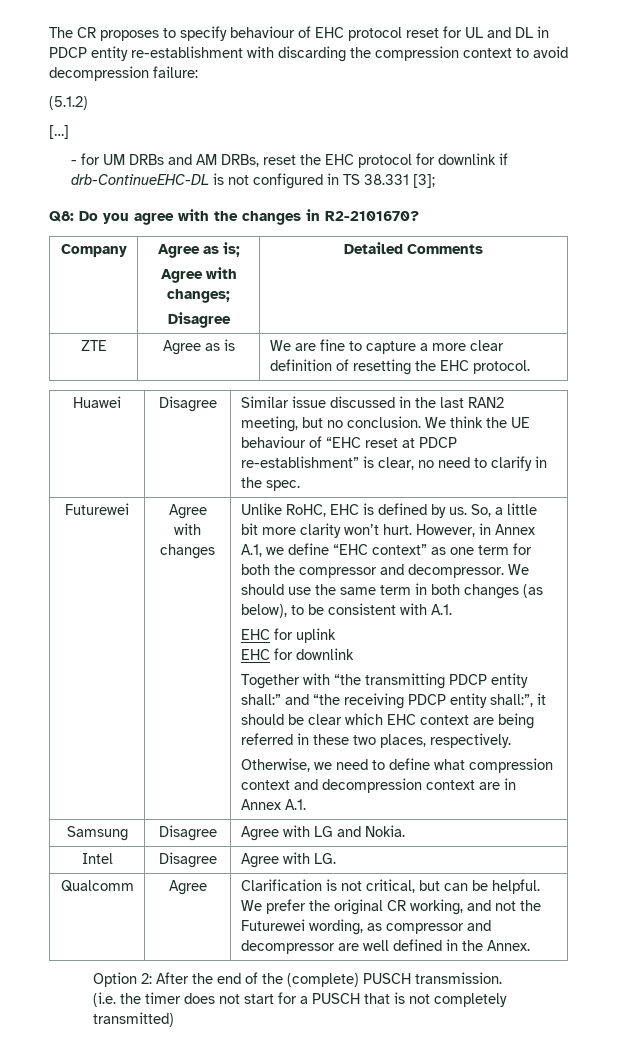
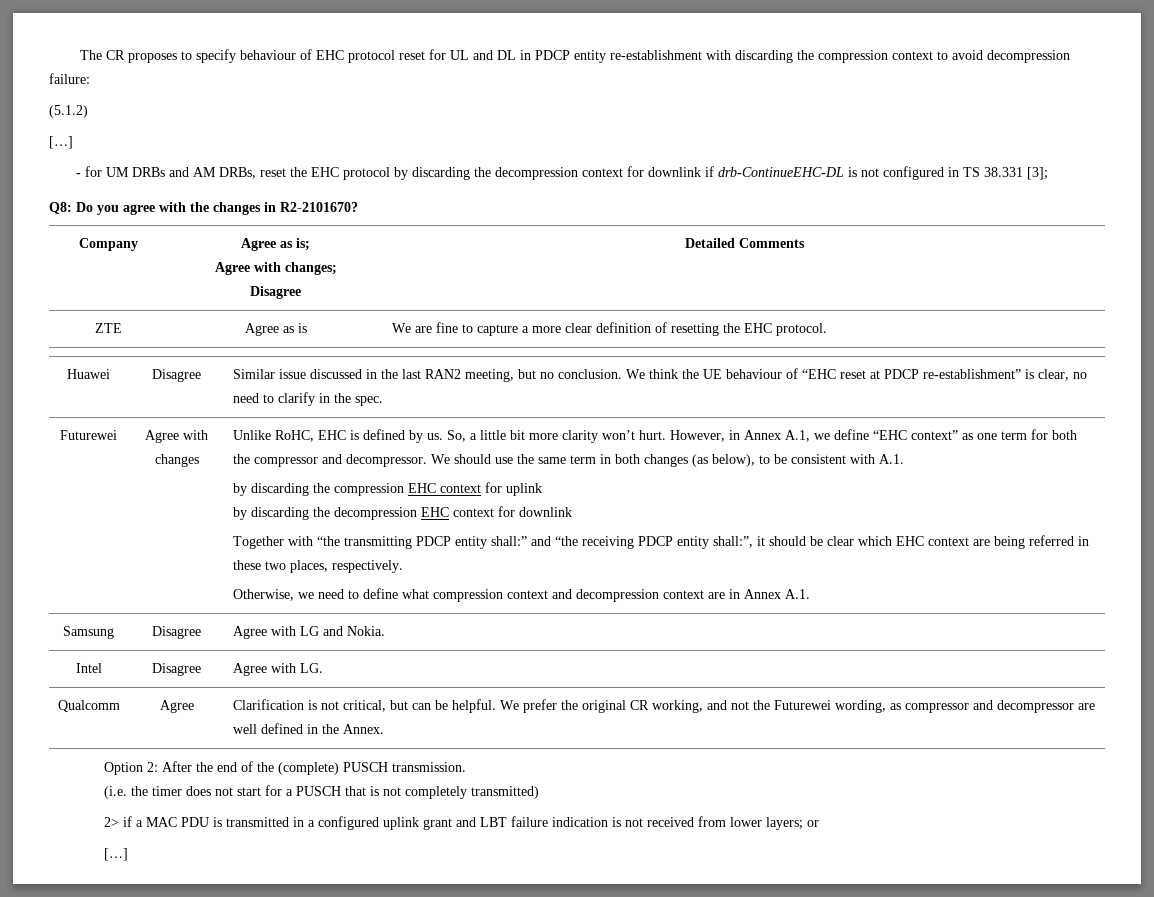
- - for UM DRBs and AM DRBs, reset the EHC protocol for downlink if drb-ContinueEHC-DL is not configured in TS 38.331 [3];
+ - for UM DRBs and AM DRBs, reset the EHC protocol by discarding the decompression context for downlink if drb-ContinueEHC-DL is not configured in TS 38.331 [3];
- EHC for uplink
- EHC for downlink
+ by discarding the compression EHC context for uplink
+ by discarding the decompression EHC context for downlink
+ 2> if a MAC PDU is transmitted in a configured uplink grant and LBT failure indication is not received from lower layers; or
+ […]

